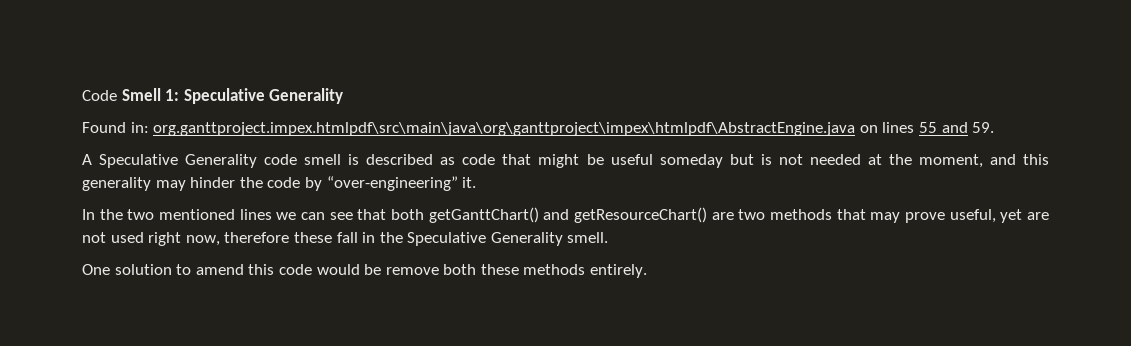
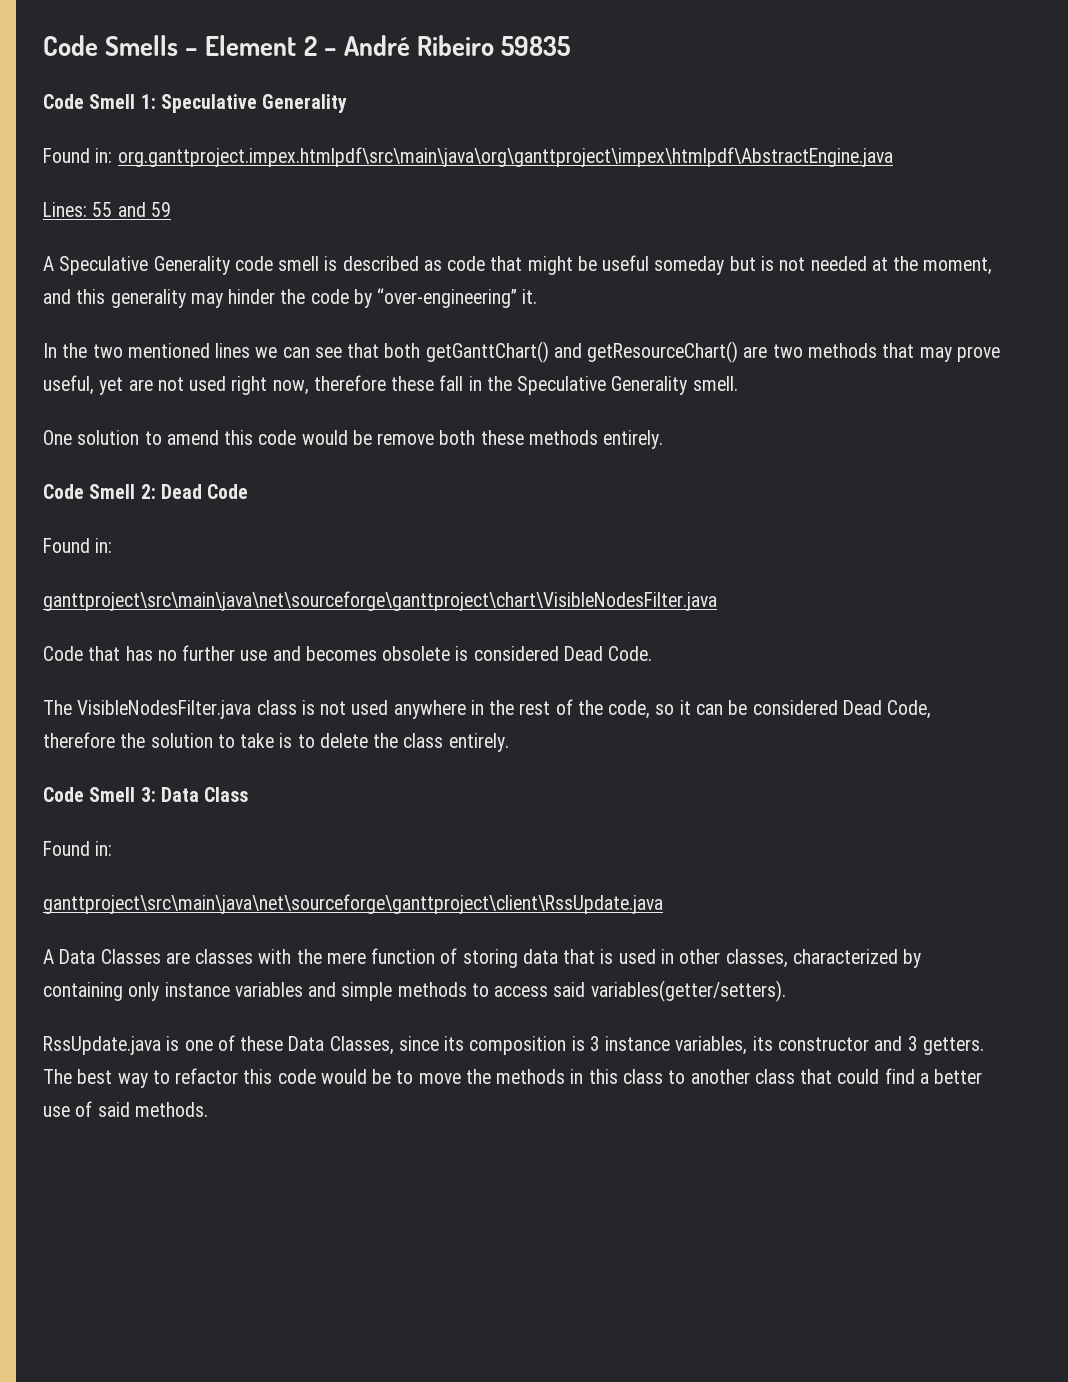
+ Code Smells – Element 2 – André Ribeiro 59835
- Found in: org.ganttproject.impex.htmlpdf\src\main\java\org\ganttproject\impex\htmlpdf\AbstractEngine.java on lines 55 and 59.
+ Found in: org.ganttproject.impex.htmlpdf\src\main\java\org\ganttproject\impex\htmlpdf\AbstractEngine.java
+ Lines: 55 and 59
+ Code Smell 2: Dead Code
+ Found in:
+ ganttproject\src\main\java\net\sourceforge\ganttproject\chart\VisibleNodesFilter.java
+ Code that has no further use and becomes obsolete is considered Dead Code.
+ The VisibleNodesFilter.java class is not used anywhere in the rest of the code, so it can be considered Dead Code, therefore the solution to take is to delete the class entirely.
+ Code Smell 3: Data Class
+ Found in:
+ ganttproject\src\main\java\net\sourceforge\ganttproject\client\RssUpdate.java
+ A Data Classes are classes with the mere function of storing data that is used in other classes, characterized by containing only instance variables and simple methods to access said variables(getter/setters).
+ RssUpdate.java is one of these Data Classes, since its composition is 3 instance variables, its constructor and 3 getters. The best way to refactor this code would be to move the methods in this class to another class that could find a better use of said methods.

